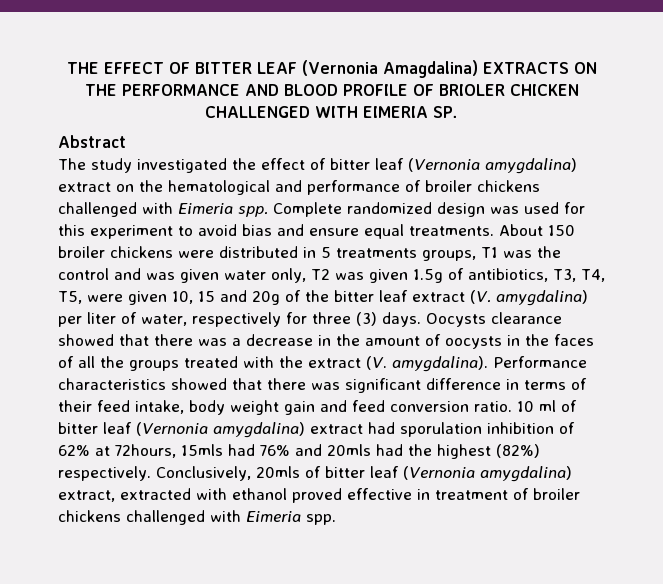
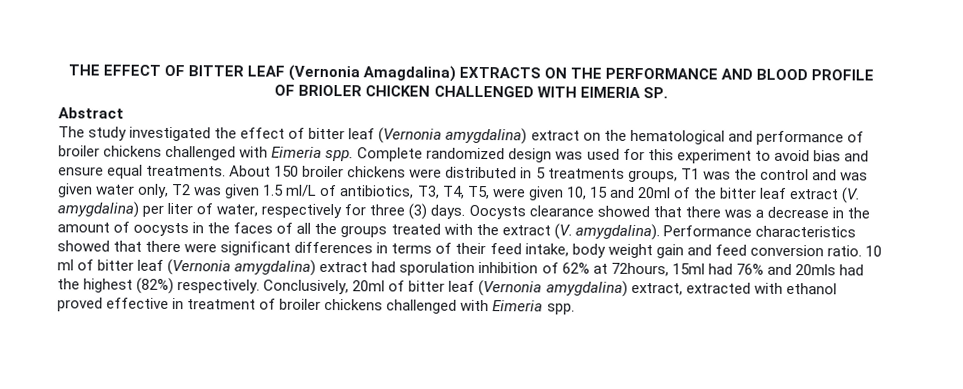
- About 150 broiler chickens were distributed in 5 treatments groups, T1 was the control and was given water only, T2 was given 1.5g of antibiotics, T3, T4, T5, were given 10, 15 and 20g of the bitter leaf extract (V. amygdalina) per liter of water, respectively for three (3) days.
+ About 150 broiler chickens were distributed in 5 treatments groups, T1 was the control and was given water only, T2 was given 1.5 ml/L of antibiotics, T3, T4, T5, were given 10, 15 and 20ml of the bitter leaf extract (V. amygdalina) per liter of water, respectively for three (3) days.
- Performance characteristics showed that there was significant difference in terms of their feed intake, body weight gain and feed conversion ratio.
+ Performance characteristics showed that there were significant differences in terms of their feed intake, body weight gain and feed conversion ratio.
- 10 ml of bitter leaf (Vernonia amygdalina) extract had sporulation inhibition of 62% at 72hours, 15mls had 76% and 20mls had the highest (82%) respectively.
+ 10 ml of bitter leaf (Vernonia amygdalina) extract had sporulation inhibition of 62% at 72hours, 15ml had 76% and 20mls had the highest (82%) respectively.
- Conclusively, 20mls of bitter leaf (Vernonia amygdalina) extract, extracted with ethanol proved effective in treatment of broiler chickens challenged with Eimeria spp.
+ Conclusively, 20ml of bitter leaf (Vernonia amygdalina) extract, extracted with ethanol proved effective in treatment of broiler chickens challenged with Eimeria spp.

